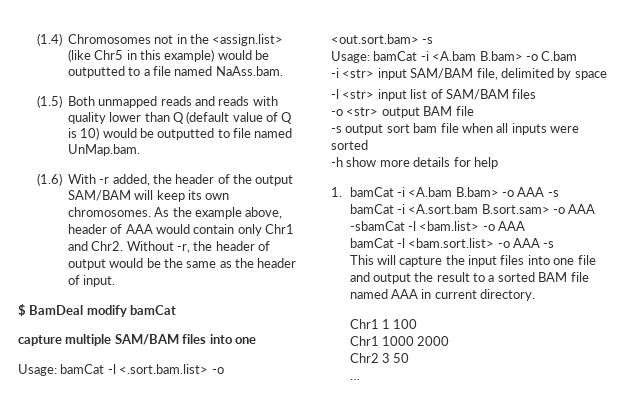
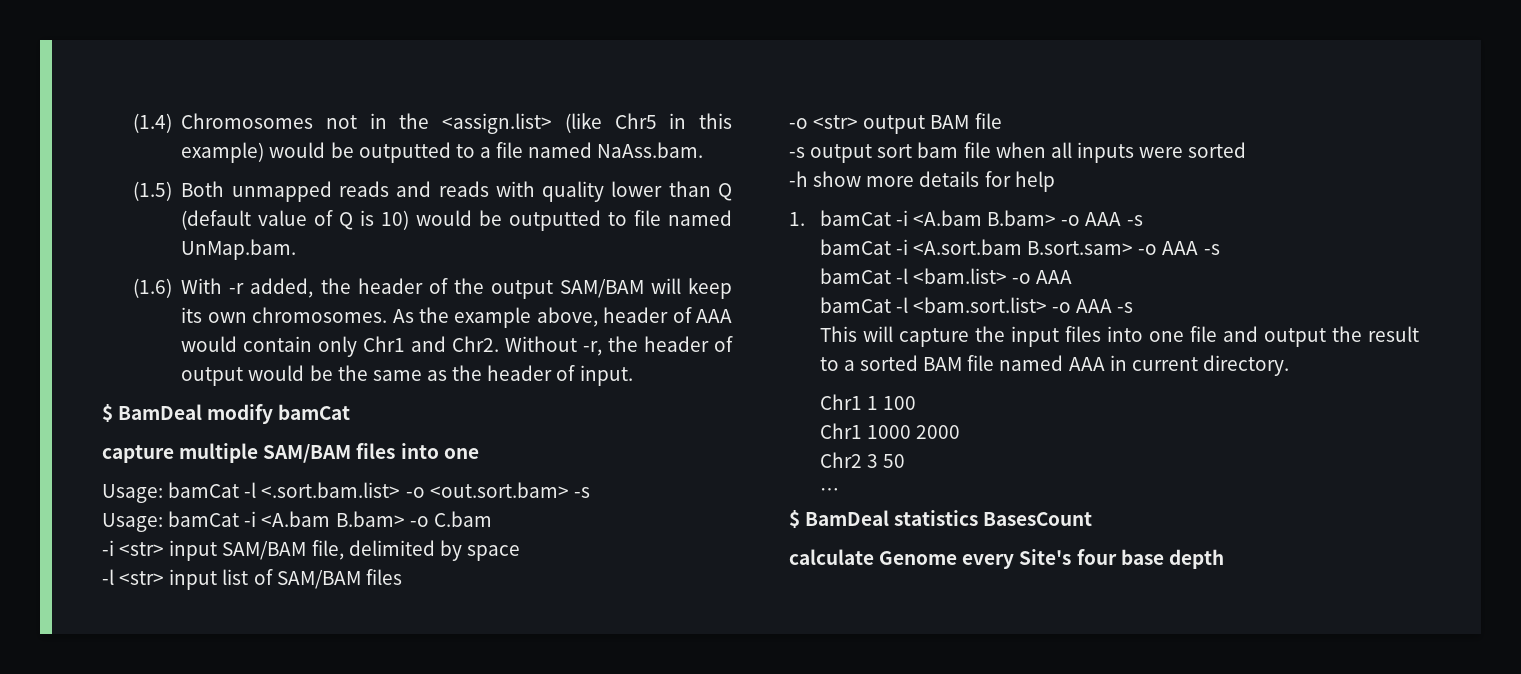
- bamCat -i <A.sort.bam B.sort.sam> -o AAA -sbamCat -l <bam.list> -o AAA
+ bamCat -i <A.sort.bam B.sort.sam> -o AAA -s
+ bamCat -l <bam.list> -o AAA
+ $ BamDeal statistics BasesCount
+ calculate Genome every Site's four base depth

